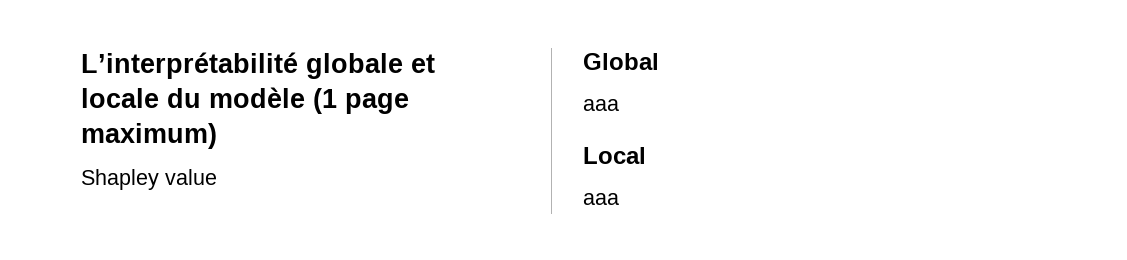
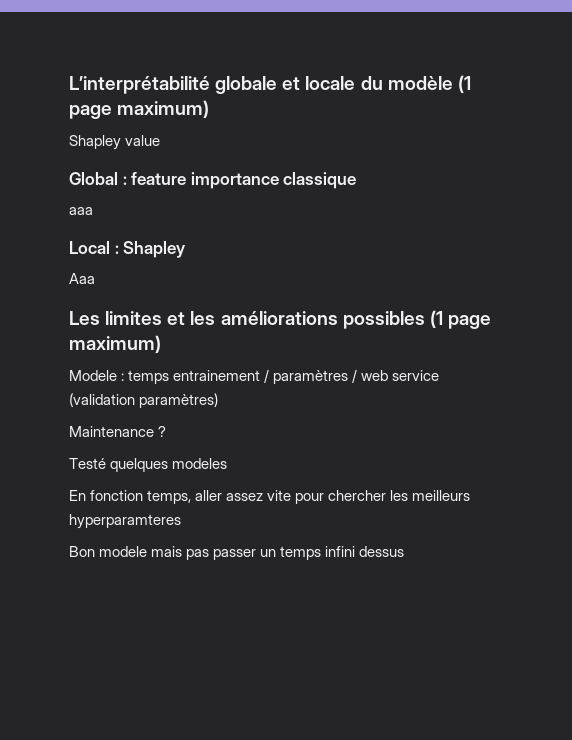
- Global
+ Global : feature importance classique
  aaa
- Local
- aaa
+ Local : Shapley
+ Aaa
+ Les limites et les améliorations possibles (1 page maximum)
+ Modele : temps entrainement / paramètres / web service (validation paramètres)
+ Maintenance ?
+ Testé quelques modeles
+ En fonction temps, aller assez vite pour chercher les meilleurs hyperparamteres
+ Bon modele mais pas passer un temps infini dessus

